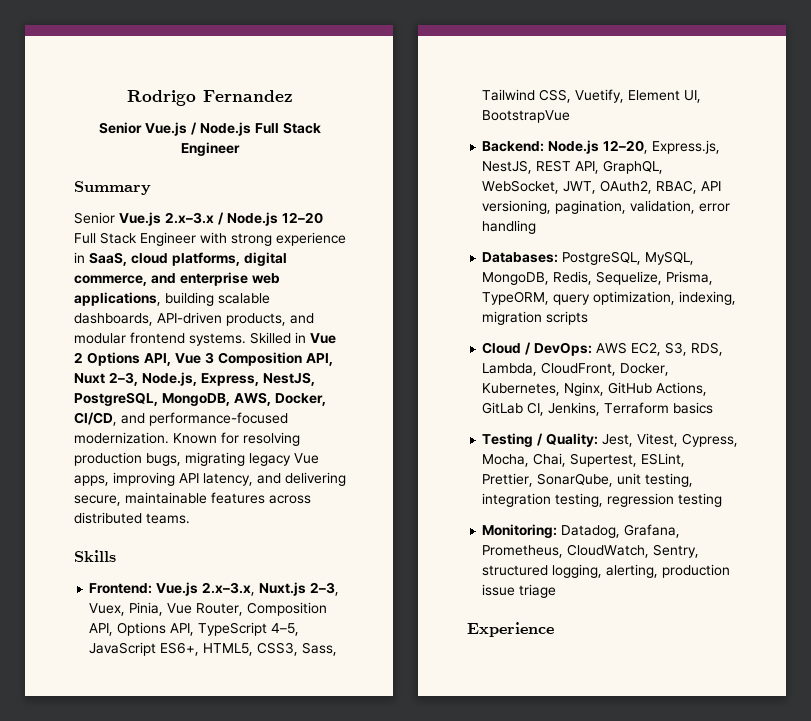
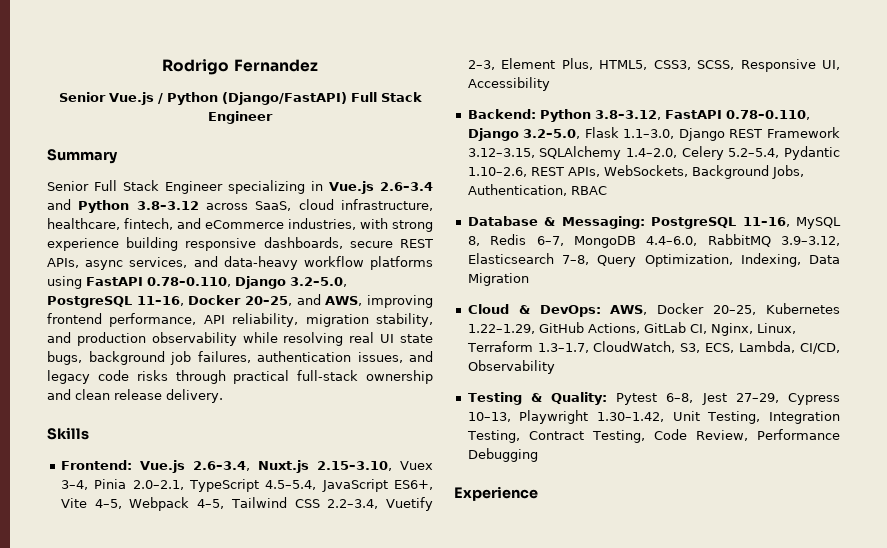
- Senior Vue.js / Node.js Full Stack Engineer
+ Senior Vue.js / Python (Django/FastAPI) Full Stack Engineer
- Senior Vue.js 2.x–3.x / Node.js 12–20 Full Stack Engineer with strong experience in SaaS, cloud platforms, digital commerce, and enterprise web applications, building scalable dashboards, API-driven products, and modular frontend systems. Skilled in Vue 2 Options API, Vue 3 Composition API, Nuxt 2–3, Node.js, Express, NestJS, PostgreSQL, MongoDB, AWS, Docker, CI/CD, and performance-focused modernization. Known for resolving production bugs, migrating legacy Vue apps, improving API latency, and delivering secure, maintainable features across distributed teams.
+ Senior Full Stack Engineer specializing in Vue.js 2.6–3.4 and Python 3.8–3.12 across SaaS, cloud infrastructure, healthcare, fintech, and eCommerce industries, with strong experience building responsive dashboards, secure REST APIs, async services, and data-heavy workflow platforms using FastAPI 0.78–0.110, Django 3.2–5.0, PostgreSQL 11–16, Docker 20–25, and AWS, improving frontend performance, API reliability, migration stability, and production observability while resolving real UI state bugs, background job failures, authentication issues, and legacy code risks through practical full-stack ownership and clean release delivery.
  Skills
- Frontend: Vue.js 2.x–3.x, Nuxt.js 2–3, Vuex, Pinia, Vue Router, Composition API, Options API, TypeScript 4–5, JavaScript ES6+, HTML5, CSS3, Sass, Tailwind CSS, Vuetify, Element UI, BootstrapVue
- Backend: Node.js 12–20, Express.js, NestJS, REST API, GraphQL, WebSocket, JWT, OAuth2, RBAC, API versioning, pagination, validation, error handling
- Databases: PostgreSQL, MySQL, MongoDB, Redis, Sequelize, Prisma, TypeORM, query optimization, indexing, migration scripts
- Cloud / DevOps: AWS EC2, S3, RDS, Lambda, CloudFront, Docker, Kubernetes, Nginx, GitHub Actions, GitLab CI, Jenkins, Terraform basics
- Testing / Quality: Jest, Vitest, Cypress, Mocha, Chai, Supertest, ESLint, Prettier, SonarQube, unit testing, integration testing, regression testing
- Monitoring: Datadog, Grafana, Prometheus, CloudWatch, Sentry, structured logging, alerting, production issue triage
+ Frontend: Vue.js 2.6–3.4, Nuxt.js 2.15–3.10, Vuex 3–4, Pinia 2.0–2.1, TypeScript 4.5–5.4, JavaScript ES6+, Vite 4–5, Webpack 4–5, Tailwind CSS 2.2–3.4, Vuetify 2–3, Element Plus, HTML5, CSS3, SCSS, Responsive UI, Accessibility
+ Backend: Python 3.8–3.12, FastAPI 0.78–0.110, Django 3.2–5.0, Flask 1.1–3.0, Django REST Framework 3.12–3.15, SQLAlchemy 1.4–2.0, Celery 5.2–5.4, Pydantic 1.10–2.6, REST APIs, WebSockets, Background Jobs, Authentication, RBAC
+ Database & Messaging: PostgreSQL 11–16, MySQL 8, Redis 6–7, MongoDB 4.4–6.0, RabbitMQ 3.9–3.12, Elasticsearch 7–8, Query Optimization, Indexing, Data Migration
+ Cloud & DevOps: AWS, Docker 20–25, Kubernetes 1.22–1.29, GitHub Actions, GitLab CI, Nginx, Linux, Terraform 1.3–1.7, CloudWatch, S3, ECS, Lambda, CI/CD, Observability
+ Testing & Quality: Pytest 6–8, Jest 27–29, Cypress 10–13, Playwright 1.30–1.42, Unit Testing, Integration Testing, Contract Testing, Code Review, Performance Debugging

